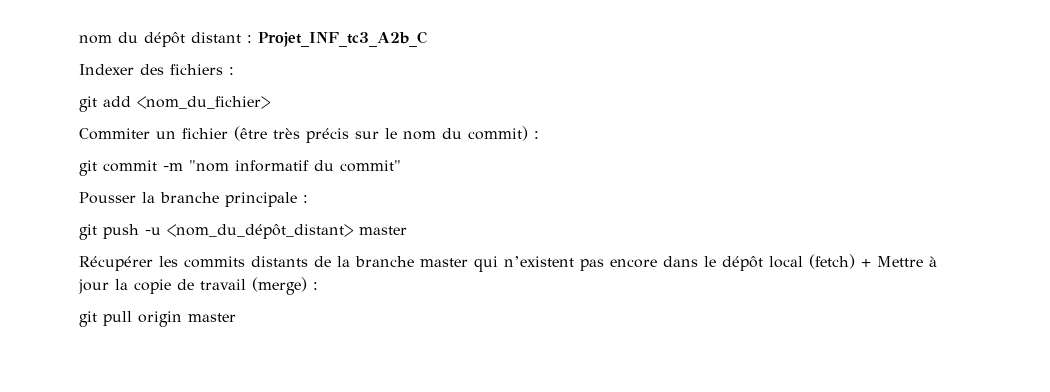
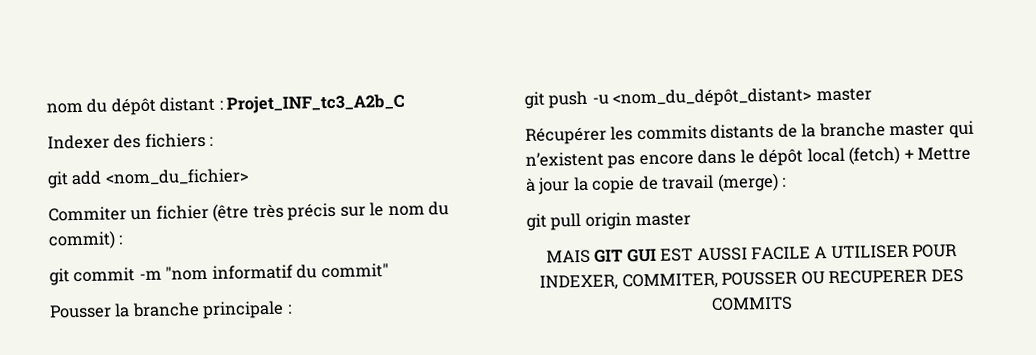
+ MAIS GIT GUI EST AUSSI FACILE A UTILISER POUR INDEXER, COMMITER, POUSSER OU RECUPERER DES COMMITS

